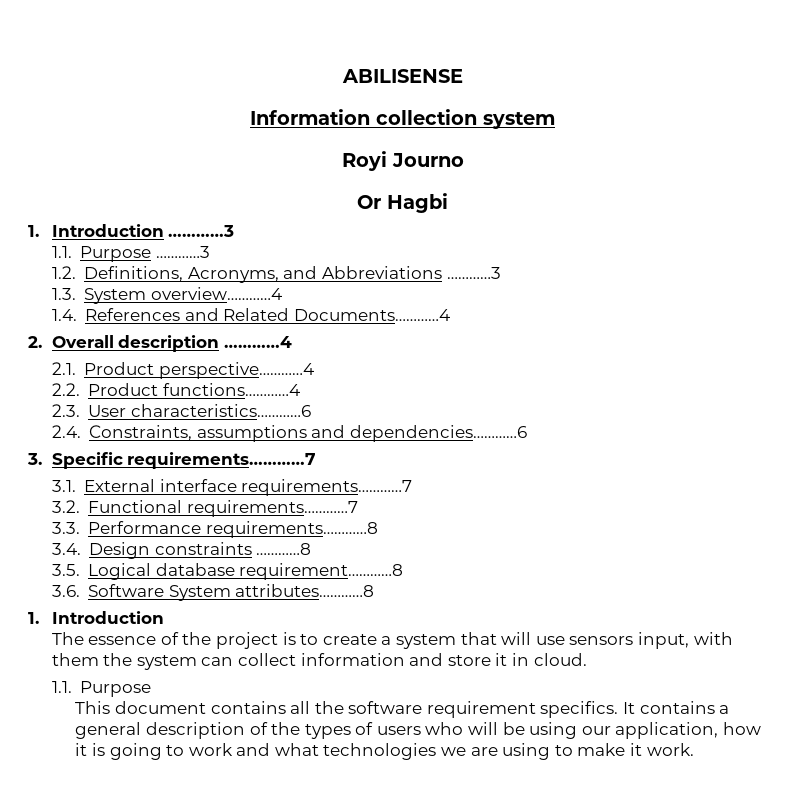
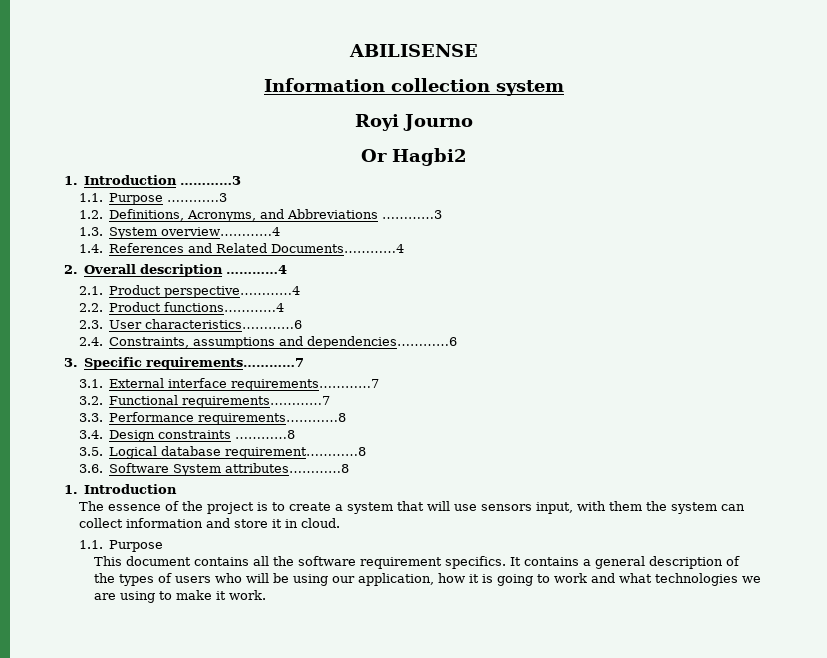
- Or Hagbi
+ Or Hagbi2

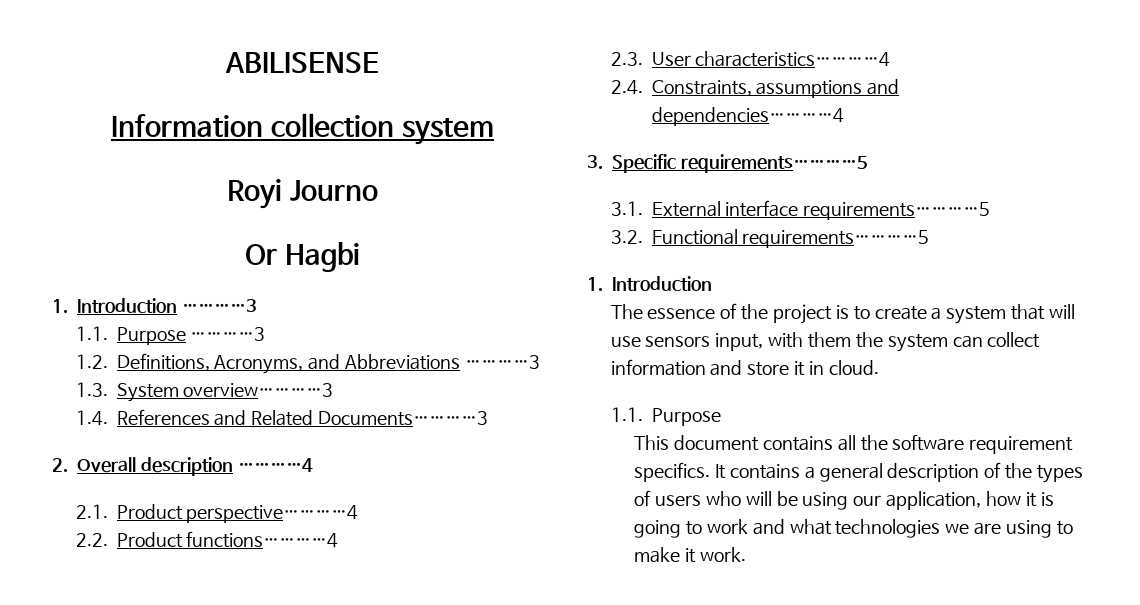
- Or Hagbi2
+ Or Hagbi
- 1.3. System overview…………4
+ 1.3. System overview…………3
- 1.4. References and Related Documents…………4
+ 1.4. References and Related Documents…………3
- 2.3. User characteristics…………6
+ 2.3. User characteristics…………4
- 2.4. Constraints, assumptions and dependencies…………6
+ 2.4. Constraints, assumptions and dependencies…………4
- 3. Specific requirements…………7
+ 3. Specific requirements…………5
- 3.1. External interface requirements…………7
+ 3.1. External interface requirements…………5
- 3.2. Functional requirements…………7
- 3.3. Performance requirements…………8
- 3.4. Design constraints …………8
- 3.5. Logical database requirement…………8
- 3.6. Software System attributes…………8
+ 3.2. Functional requirements…………5

